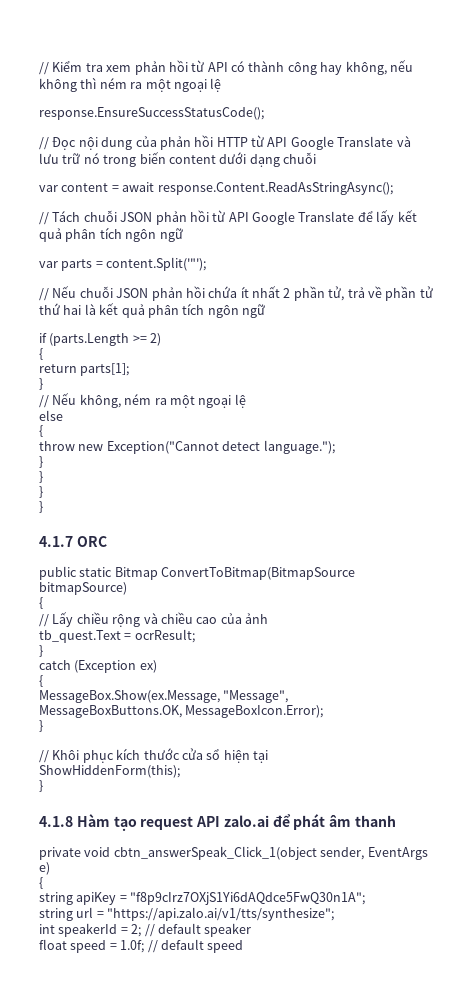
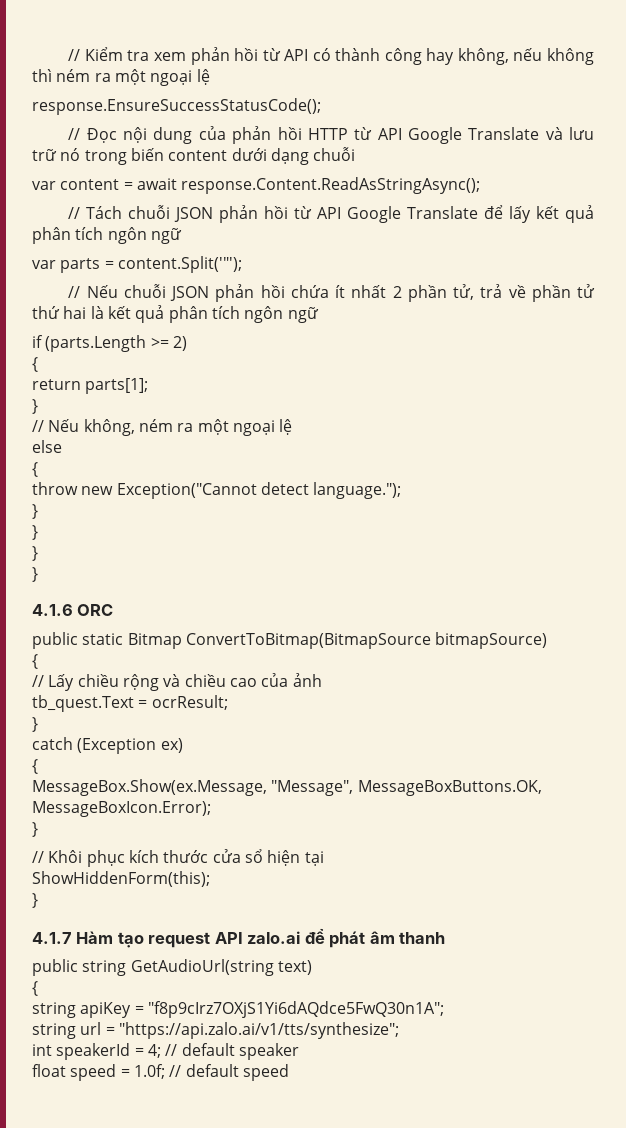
- 4.1.7 ORC
+ 4.1.6 ORC
- 4.1.8 Hàm tạo request API zalo.ai để phát âm thanh
+ 4.1.7 Hàm tạo request API zalo.ai để phát âm thanh
- private void cbtn_answerSpeak_Click_1(object sender, EventArgs e)
+ public string GetAudioUrl(string text)
- int speakerId = 2; // default speaker
+ int speakerId = 4; // default speaker

